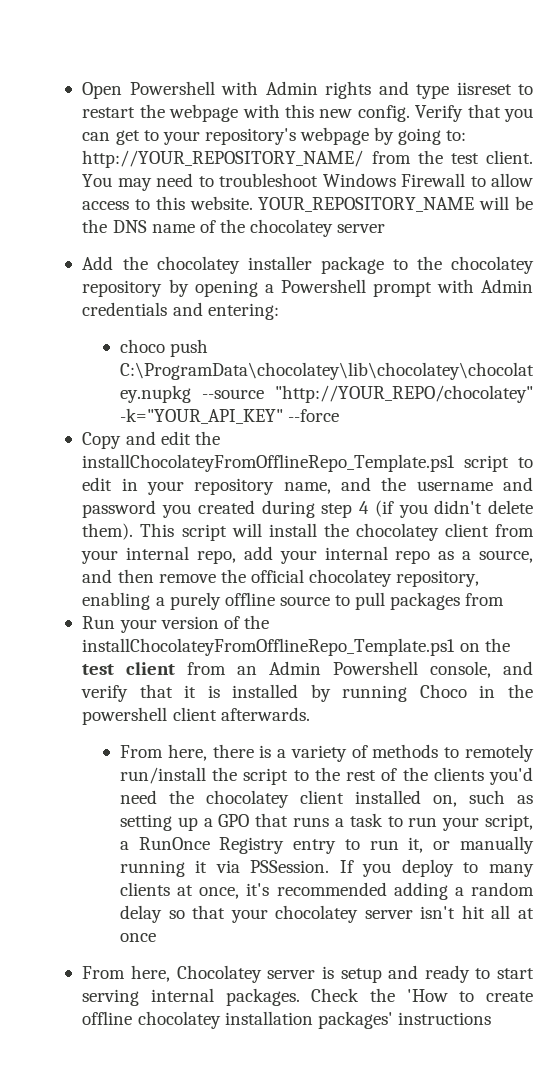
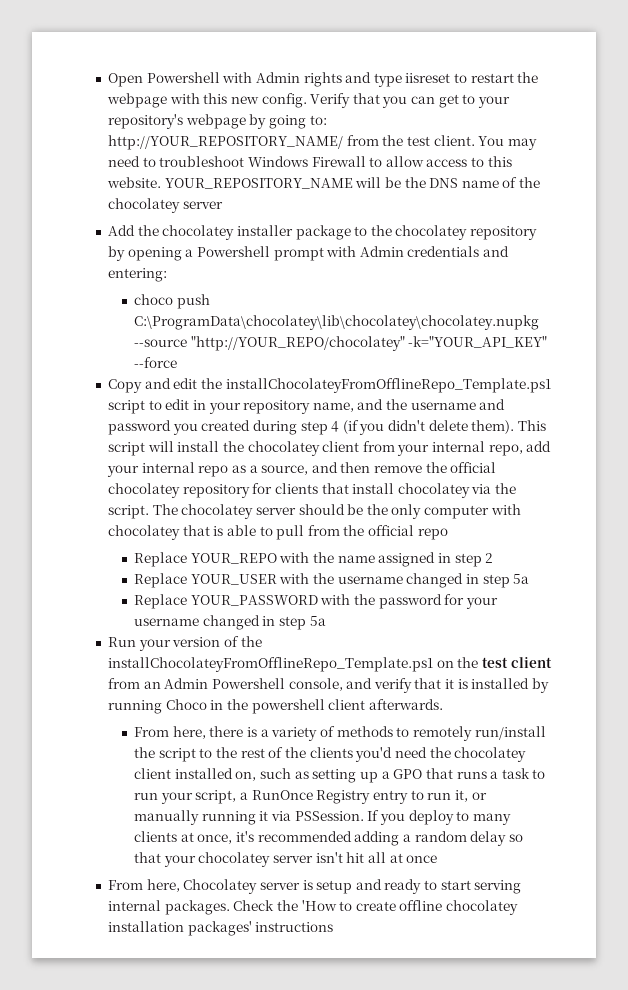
- This script will install the chocolatey client from your internal repo, add your internal repo as a source, and then remove the official chocolatey repository, enabling a purely offline source to pull packages from
+ This script will install the chocolatey client from your internal repo, add your internal repo as a source, and then remove the official chocolatey repository for clients that install chocolatey via the script. The chocolatey server should be the only computer with chocolatey that is able to pull from the official repo
+ Replace YOUR_REPO with the name assigned in step 2
+ Replace YOUR_USER with the username changed in step 5a
+ Replace YOUR_PASSWORD with the password for your username changed in step 5a

